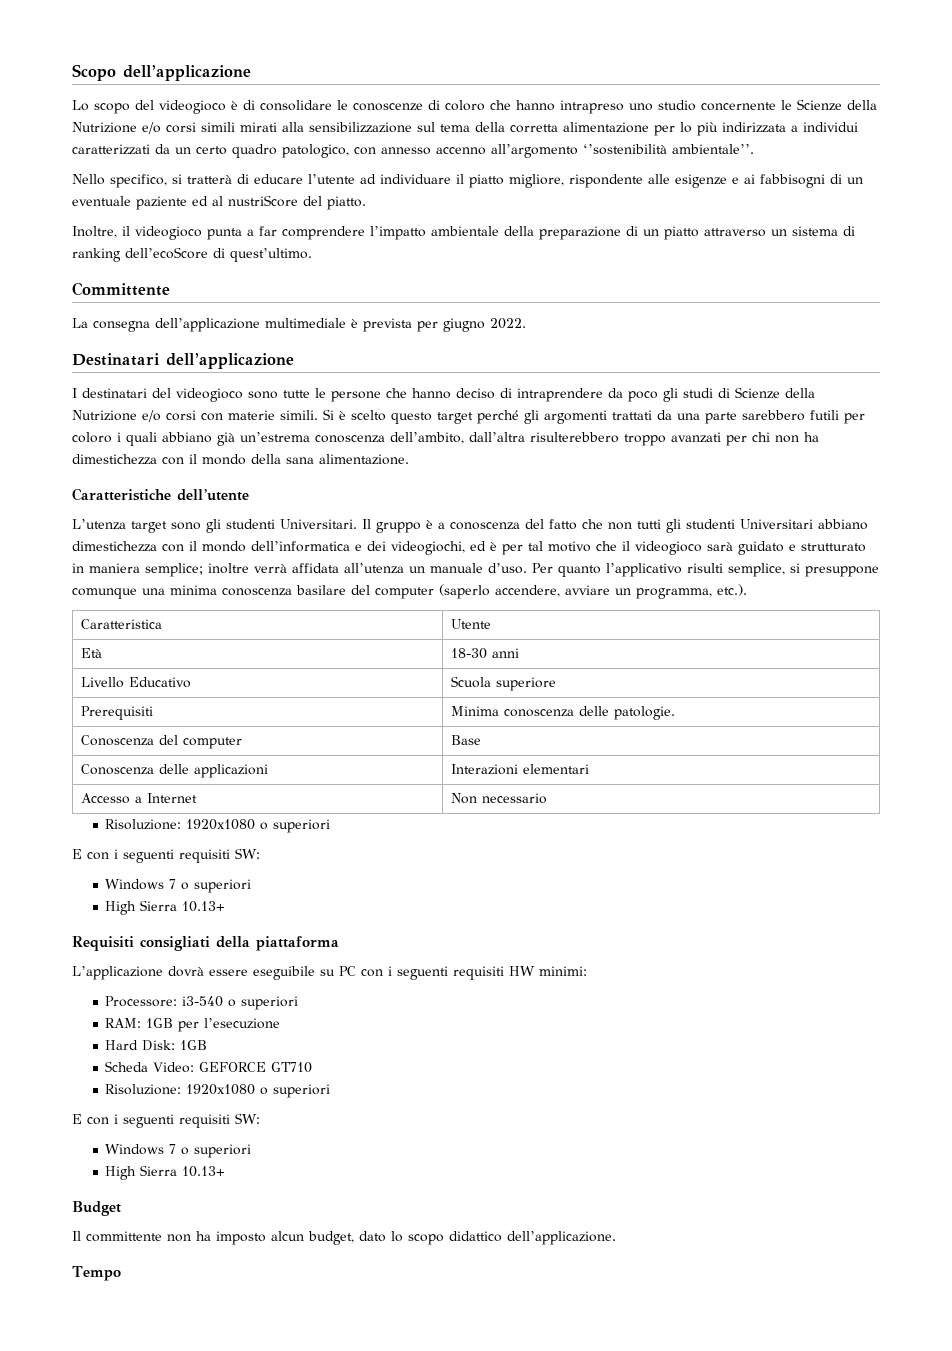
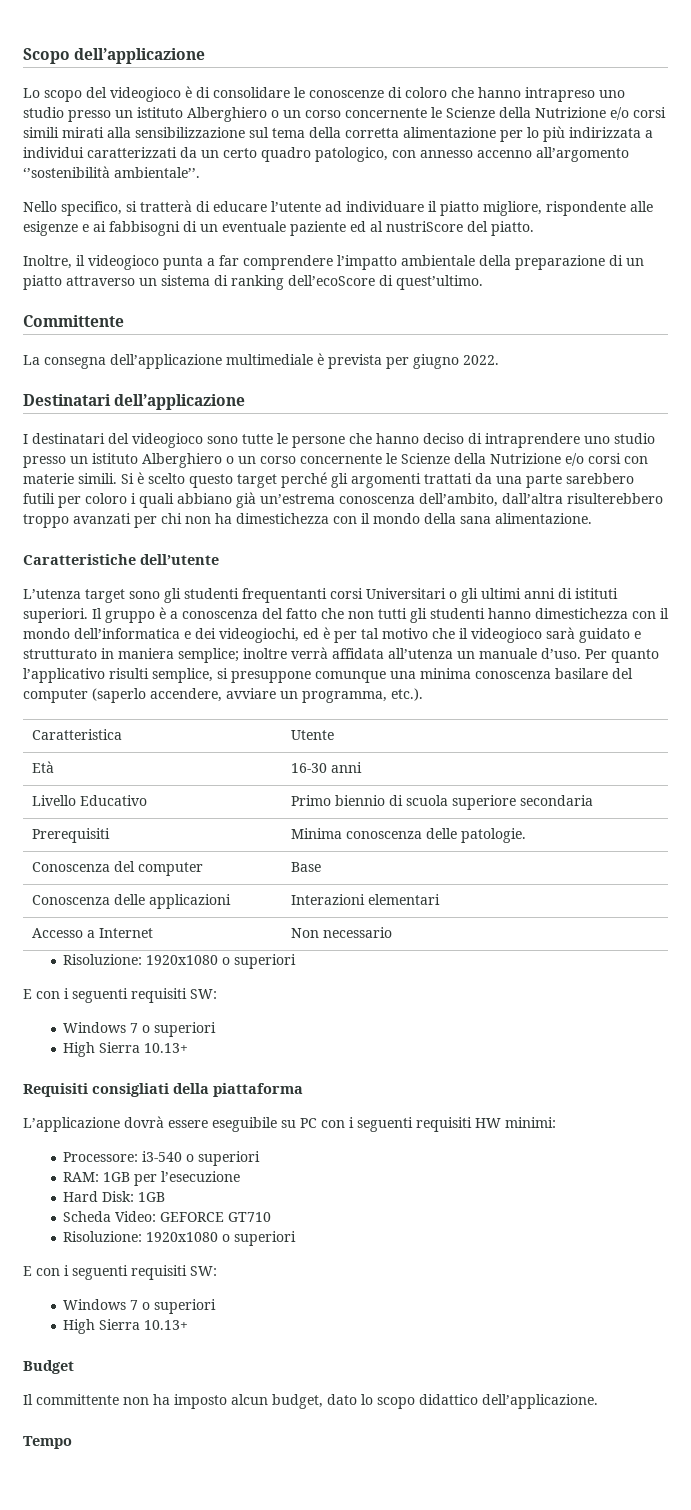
- Lo scopo del videogioco è di consolidare le conoscenze di coloro che hanno intrapreso uno studio concernente le Scienze della Nutrizione e/o corsi simili mirati alla sensibilizzazione sul tema della corretta alimentazione per lo più indirizzata a individui caratterizzati da un certo quadro patologico, con annesso accenno all’argomento ‘’sostenibilità ambientale’’.
+ Lo scopo del videogioco è di consolidare le conoscenze di coloro che hanno intrapreso uno studio presso un istituto Alberghiero o un corso concernente le Scienze della Nutrizione e/o corsi simili mirati alla sensibilizzazione sul tema della corretta alimentazione per lo più indirizzata a individui caratterizzati da un certo quadro patologico, con annesso accenno all’argomento ‘’sostenibilità ambientale’’.
- I destinatari del videogioco sono tutte le persone che hanno deciso di intraprendere da poco gli studi di Scienze della Nutrizione e/o corsi con materie simili.
+ I destinatari del videogioco sono tutte le persone che hanno deciso di intraprendere uno studio presso un istituto Alberghiero o un corso concernente le Scienze della Nutrizione e/o corsi con materie simili.
- L’utenza target sono gli studenti Universitari.
+ L’utenza target sono gli studenti frequentanti corsi Universitari o gli ultimi anni di istituti superiori.
- Il gruppo è a conoscenza del fatto che non tutti gli studenti Universitari abbiano dimestichezza con il mondo dell’informatica e dei videogiochi, ed è per tal motivo che il videogioco sarà guidato e strutturato in maniera semplice; inoltre verrà affidata all’utenza un manuale d’uso.
+ Il gruppo è a conoscenza del fatto che non tutti gli studenti hanno dimestichezza con il mondo dell’informatica e dei videogiochi, ed è per tal motivo che il videogioco sarà guidato e strutturato in maniera semplice; inoltre verrà affidata all’utenza un manuale d’uso.
- Età | 18-30 anni
+ Età | 16-30 anni
- Livello Educativo | Scuola superiore
+ Livello Educativo | Primo biennio di scuola superiore secondaria

